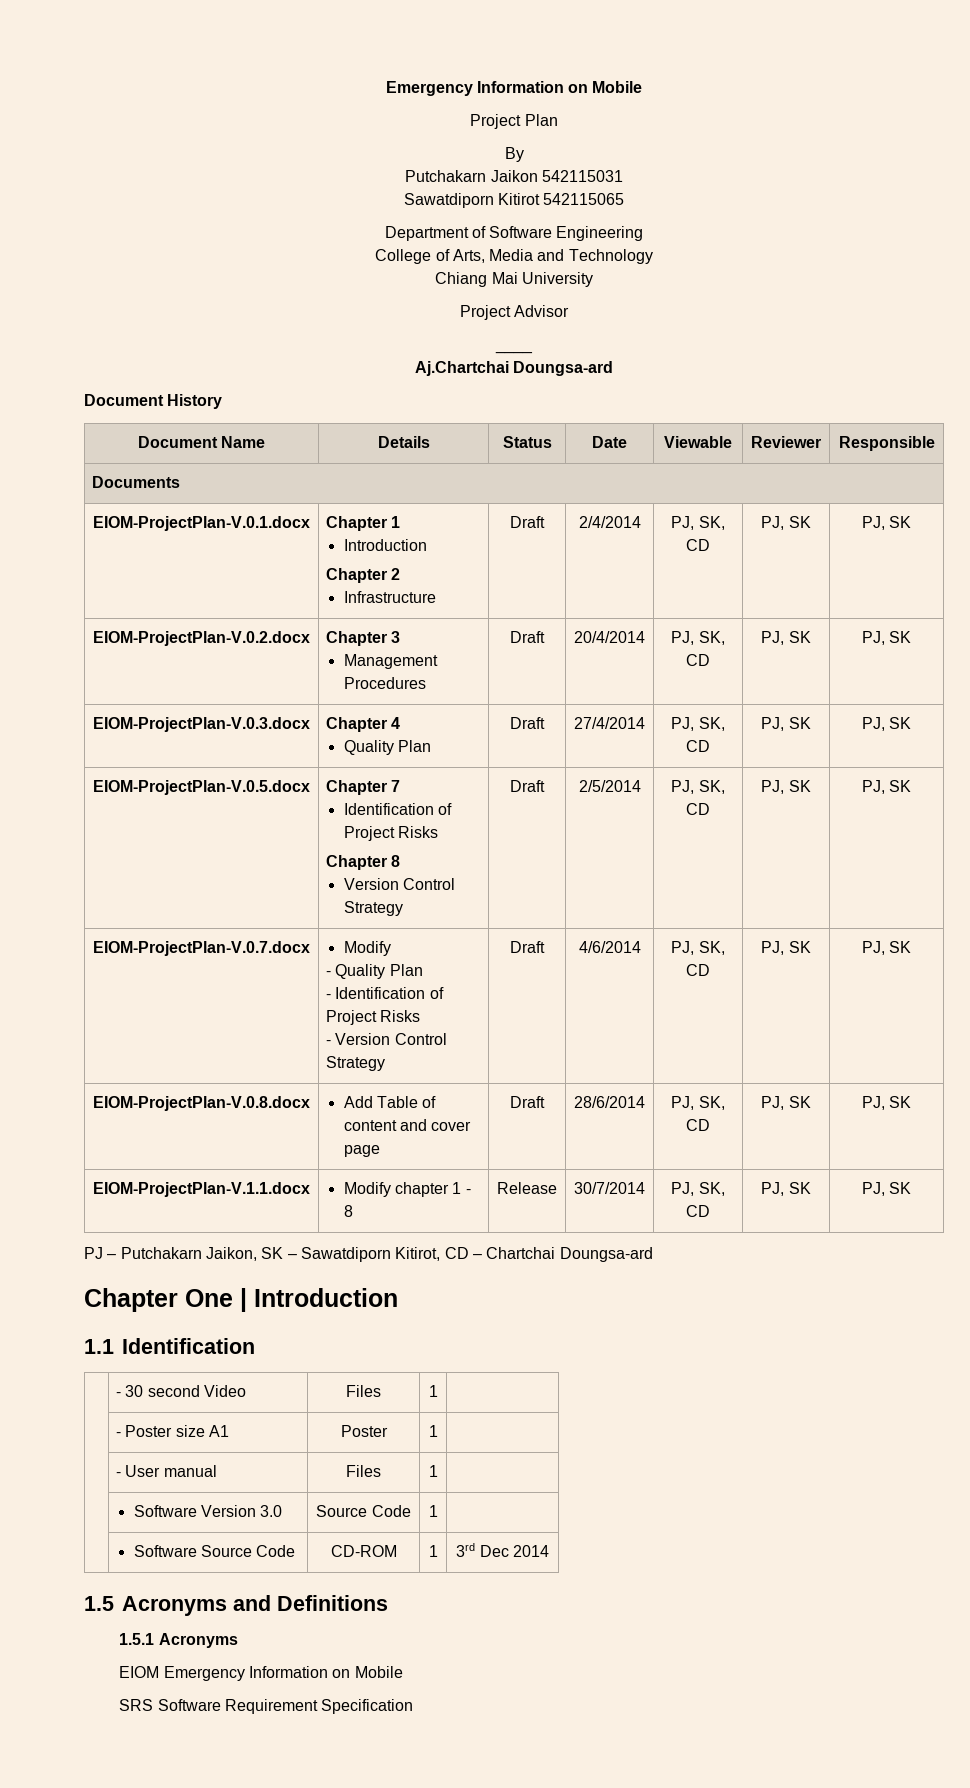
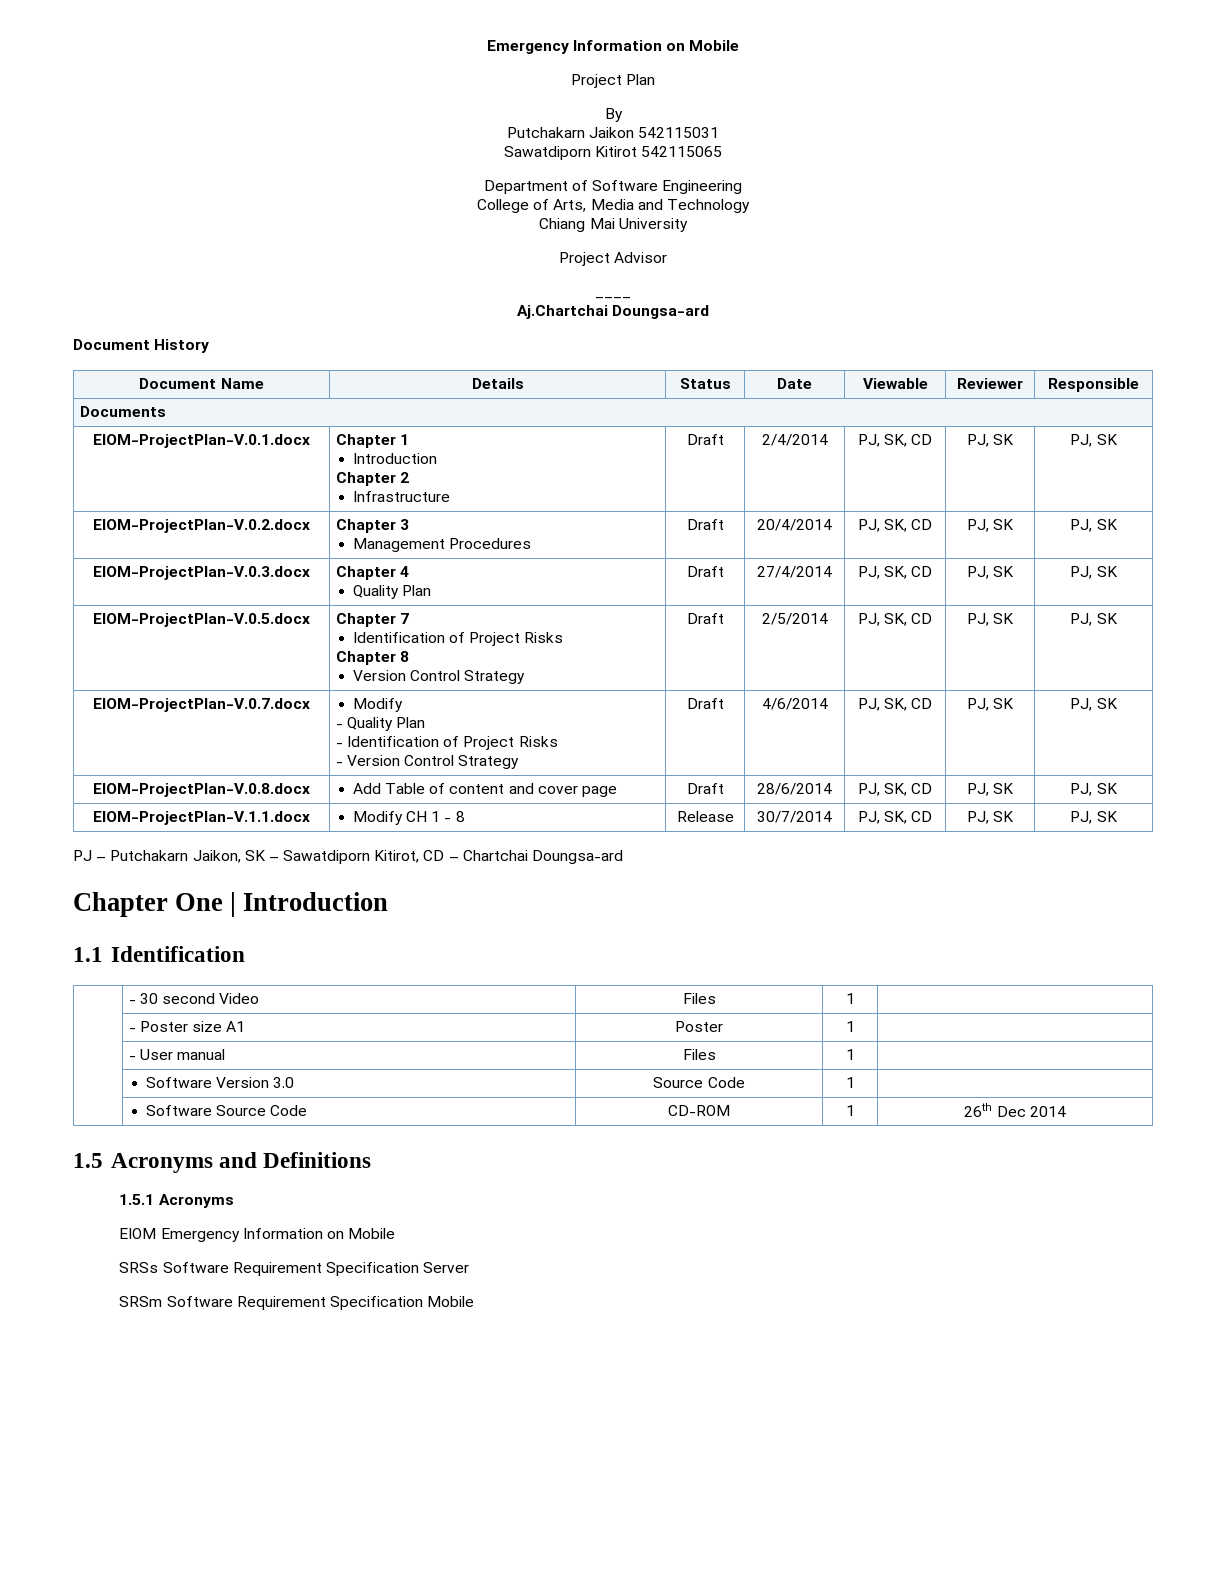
- EIOM-ProjectPlan-V.1.1.docx | Modify chapter 1 - 8 | Release | 30/7/2014 | PJ, SK, CD | PJ, SK | PJ, SK
+ EIOM-ProjectPlan-V.1.1.docx | Modify CH 1 - 8 | Release | 30/7/2014 | PJ, SK, CD | PJ, SK | PJ, SK
- | Software Source Code | CD-ROM | 1 | 3rd Dec 2014
+ | Software Source Code | CD-ROM | 1 | 26th Dec 2014
- SRS Software Requirement Specification
+ SRSs Software Requirement Specification Server
+ SRSm Software Requirement Specification Mobile

